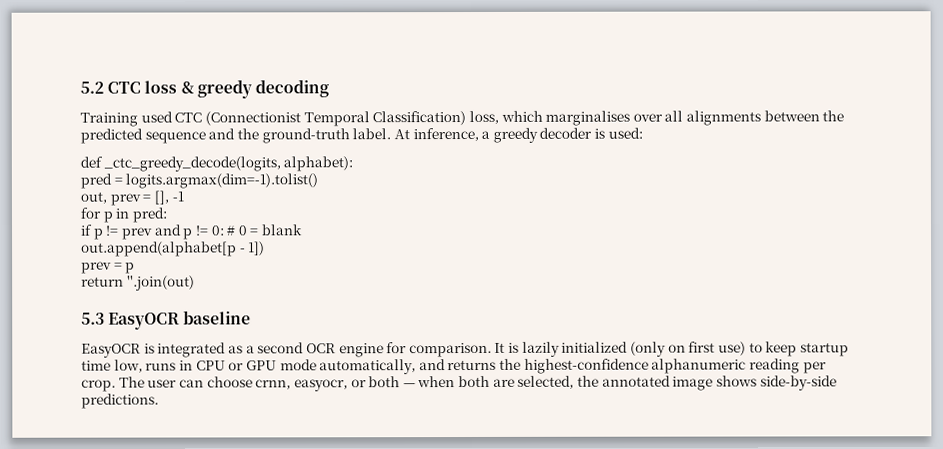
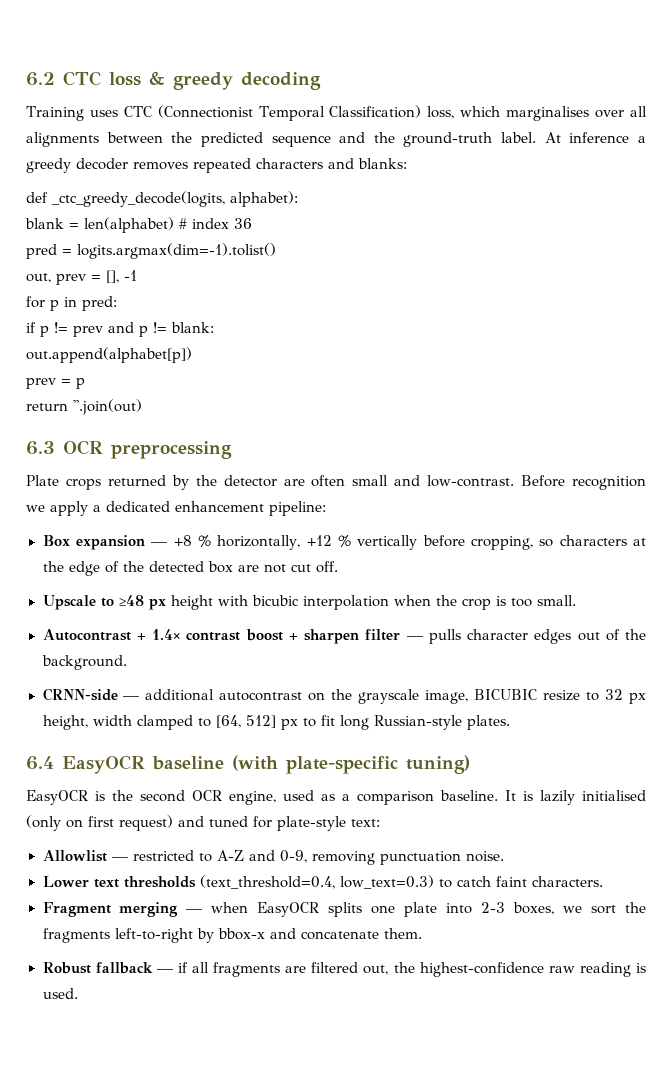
- 5.2 CTC loss & greedy decoding
+ 6.2 CTC loss & greedy decoding
- Training used CTC (Connectionist Temporal Classification) loss, which marginalises over all alignments between the predicted sequence and the ground-truth label.
+ Training uses CTC (Connectionist Temporal Classification) loss, which marginalises over all alignments between the predicted sequence and the ground-truth label.
- At inference, a greedy decoder is used:
+ At inference a greedy decoder removes repeated characters and blanks:
  def _ctc_greedy_decode(logits, alphabet):
+ blank = len(alphabet) # index 36
- if p != prev and p != 0: # 0 = blank
- out.append(alphabet[p - 1])
+ if p != prev and p != blank:
+ out.append(alphabet[p])
- 5.3 EasyOCR baseline
+ 6.3 OCR preprocessing
+ Plate crops returned by the detector are often small and low-contrast. Before recognition we apply a dedicated enhancement pipeline:
+ Box expansion — +8 % horizontally, +12 % vertically before cropping, so characters at the edge of the detected box are not cut off.
+ Upscale to ≥48 px height with bicubic interpolation when the crop is too small.
+ Autocontrast + 1.4× contrast boost + sharpen filter — pulls character edges out of the background.
+ CRNN-side — additional autocontrast on the grayscale image, BICUBIC resize to 32 px height, width clamped to [64, 512] px to fit long Russian-style plates.
+ 6.4 EasyOCR baseline (with plate-specific tuning)
- EasyOCR is integrated as a second OCR engine for comparison.
+ EasyOCR is the second OCR engine, used as a comparison baseline.
- It is lazily initialized (only on first use) to keep startup time low, runs in CPU or GPU mode automatically, and returns the highest-confidence alphanumeric reading per crop. The user can choose crnn, easyocr, or both — when both are selected, the annotated image shows side-by-side predictions.
+ It is lazily initialised (only on first request) and tuned for plate-style text:
+ Allowlist — restricted to A-Z and 0-9, removing punctuation noise.
+ Lower text thresholds (text_threshold=0.4, low_text=0.3) to catch faint characters.
+ Fragment merging — when EasyOCR splits one plate into 2-3 boxes, we sort the fragments left-to-right by bbox-x and concatenate them.
+ Robust fallback — if all fragments are filtered out, the highest-confidence raw reading is used.

